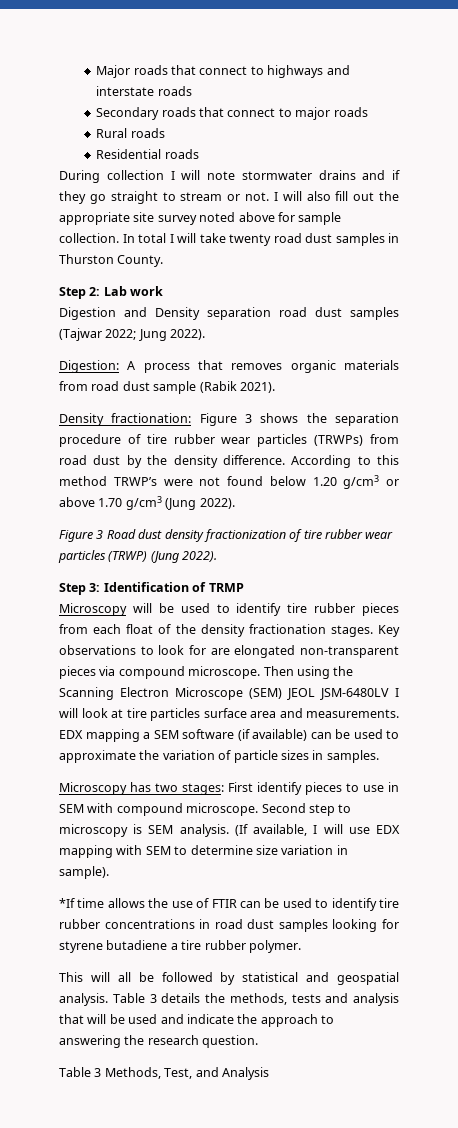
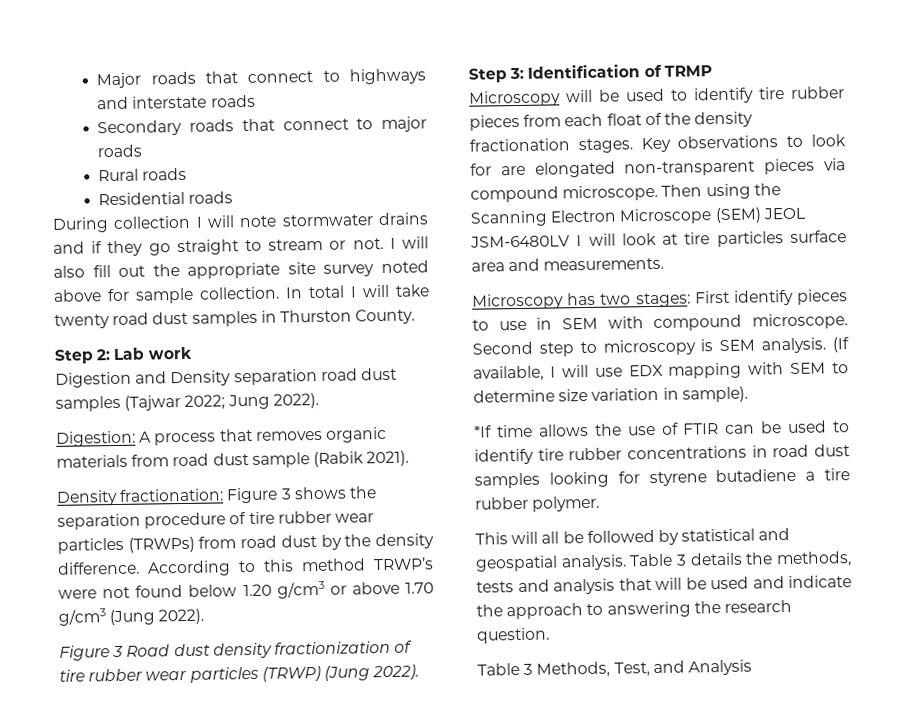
- EDX mapping a SEM software (if available) can be used to approximate the variation of particle sizes in samples.

